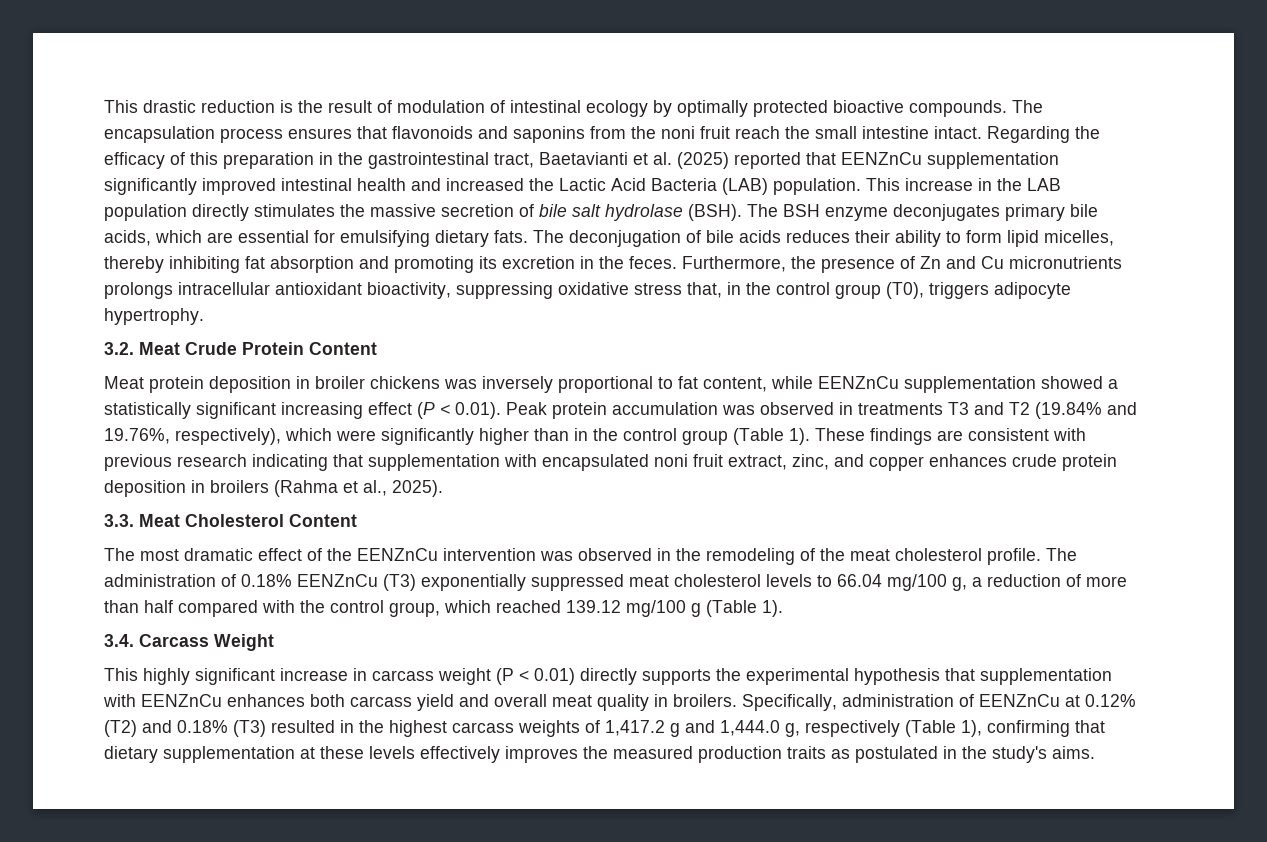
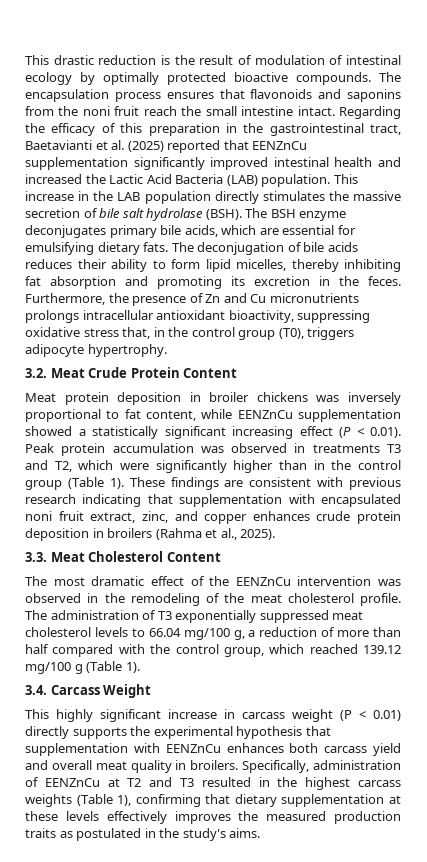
- Meat protein deposition in broiler chickens was inversely proportional to fat content, while EENZnCu supplementation showed a statistically significant increasing effect (P < 0.01). Peak protein accumulation was observed in treatments T3 and T2 (19.84% and 19.76%, respectively), which were significantly higher than in the control group (Table 1).
+ Meat protein deposition in broiler chickens was inversely proportional to fat content, while EENZnCu supplementation showed a statistically significant increasing effect (P < 0.01). Peak protein accumulation was observed in treatments T3 and T2, which were significantly higher than in the control group (Table 1).
- The administration of 0.18% EENZnCu (T3) exponentially suppressed meat cholesterol levels to 66.04 mg/100 g, a reduction of more than half compared with the control group, which reached 139.12 mg/100 g (Table 1).
+ The administration of T3 exponentially suppressed meat cholesterol levels to 66.04 mg/100 g, a reduction of more than half compared with the control group, which reached 139.12 mg/100 g (Table 1).
- Specifically, administration of EENZnCu at 0.12% (T2) and 0.18% (T3) resulted in the highest carcass weights of 1,417.2 g and 1,444.0 g, respectively (Table 1), confirming that dietary supplementation at these levels effectively improves the measured production traits as postulated in the study's aims.
+ Specifically, administration of EENZnCu at T2 and T3 resulted in the highest carcass weights (Table 1), confirming that dietary supplementation at these levels effectively improves the measured production traits as postulated in the study's aims.

